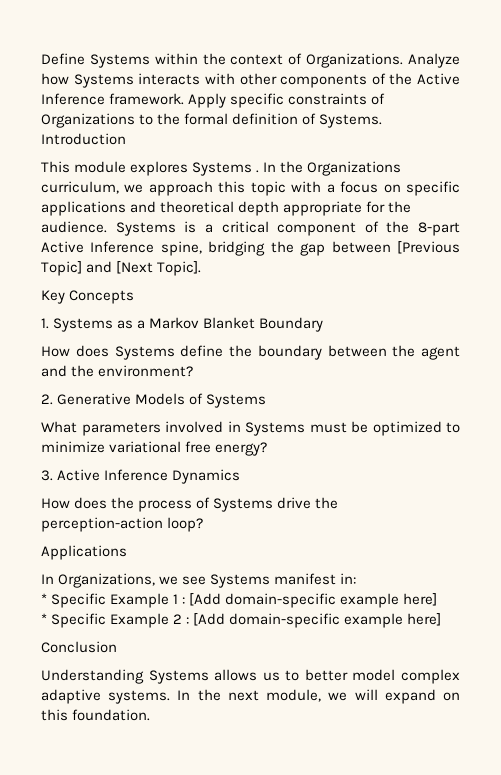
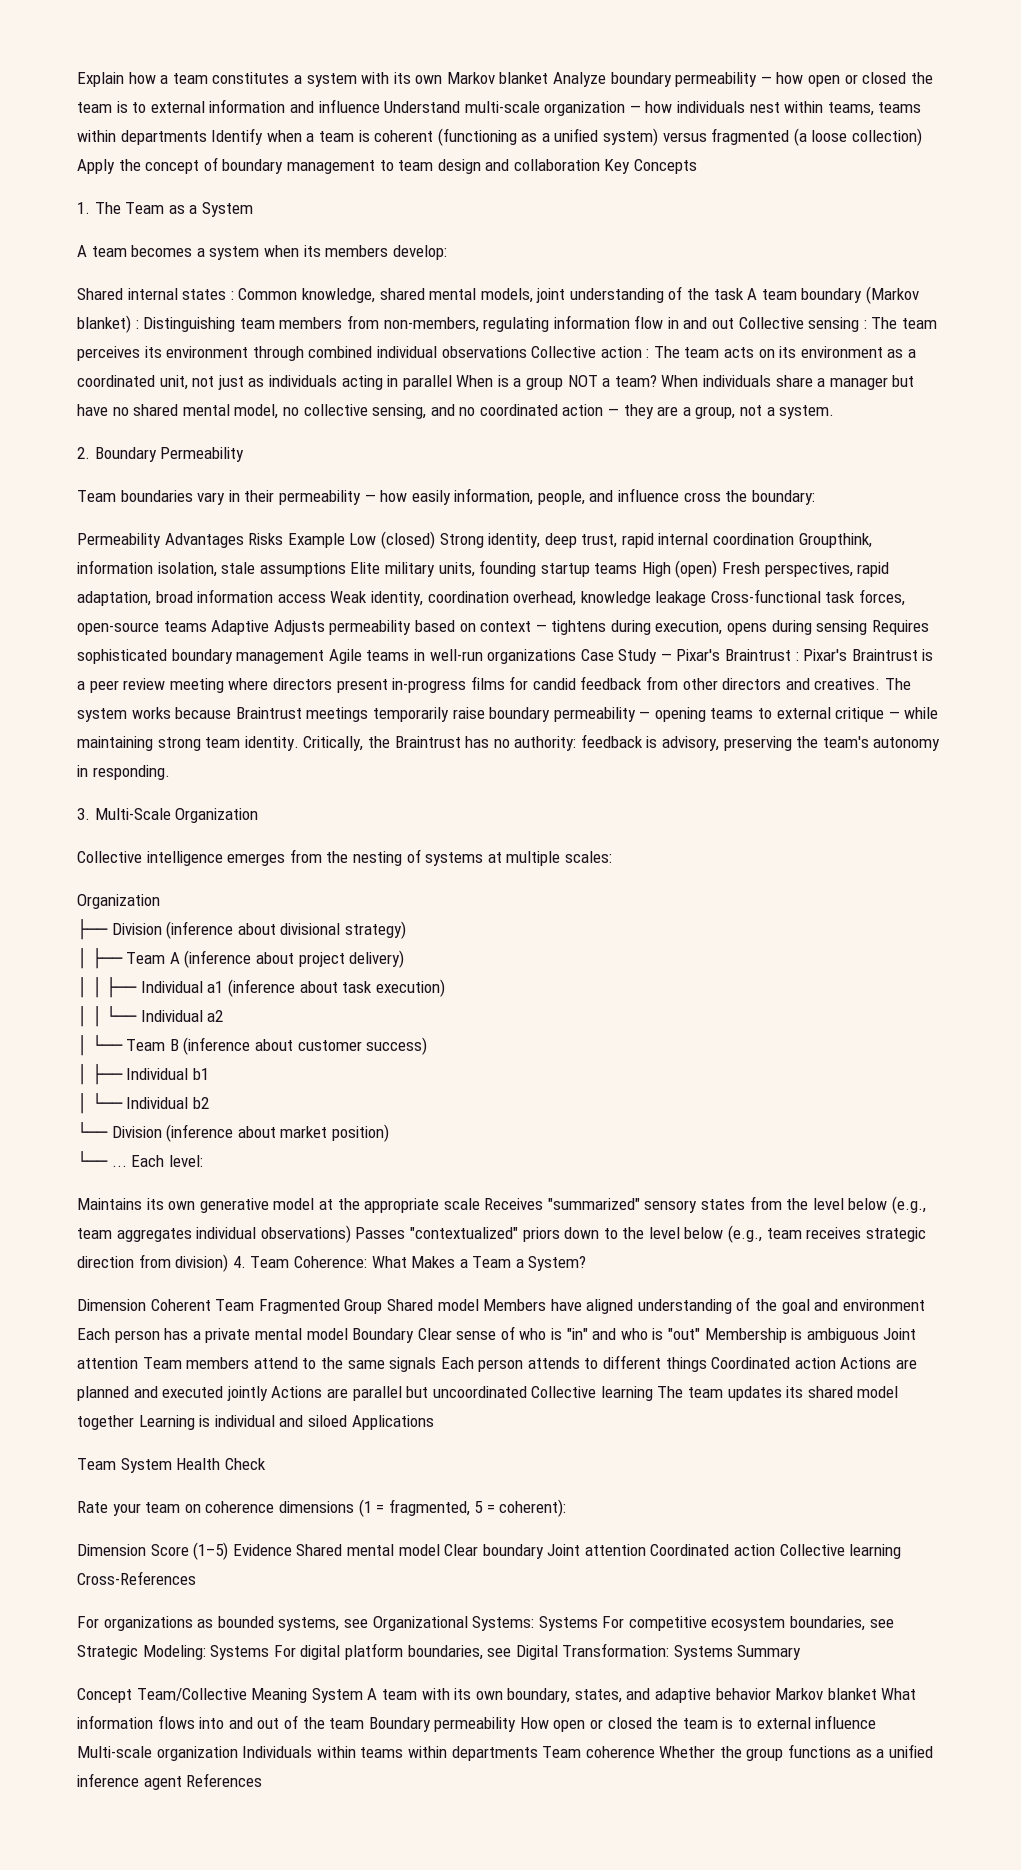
- Define Systems within the context of Organizations. Analyze how Systems interacts with other components of the Active Inference framework. Apply specific constraints of Organizations to the formal definition of Systems. Introduction
- This module explores Systems . In the Organizations curriculum, we approach this topic with a focus on specific applications and theoretical depth appropriate for the audience. Systems is a critical component of the 8-part Active Inference spine, bridging the gap between [Previous Topic] and [Next Topic].
- Key Concepts
- 1. Systems as a Markov Blanket Boundary
- How does Systems define the boundary between the agent and the environment?
- 2. Generative Models of Systems
- What parameters involved in Systems must be optimized to minimize variational free energy?
- 3. Active Inference Dynamics
- How does the process of Systems drive the perception-action loop?
- Applications
- In Organizations, we see Systems manifest in:
- * Specific Example 1 : [Add domain-specific example here]
- * Specific Example 2 : [Add domain-specific example here]
- Conclusion
- Understanding Systems allows us to better model complex adaptive systems. In the next module, we will expand on this foundation.
+ Explain how a team constitutes a system with its own Markov blanket Analyze boundary permeability — how open or closed the team is to external information and influence Understand multi-scale organization — how individuals nest within teams, teams within departments Identify when a team is coherent (functioning as a unified system) versus fragmented (a loose collection) Apply the concept of boundary management to team design and collaboration Key Concepts
+ 1. The Team as a System
+ A team becomes a system when its members develop:
+ Shared internal states : Common knowledge, shared mental models, joint understanding of the task A team boundary (Markov blanket) : Distinguishing team members from non-members, regulating information flow in and out Collective sensing : The team perceives its environment through combined individual observations Collective action : The team acts on its environment as a coordinated unit, not just as individuals acting in parallel When is a group NOT a team? When individuals share a manager but have no shared mental model, no collective sensing, and no coordinated action — they are a group, not a system.
+ 2. Boundary Permeability
+ Team boundaries vary in their permeability — how easily information, people, and influence cross the boundary:
+ Permeability Advantages Risks Example Low (closed) Strong identity, deep trust, rapid internal coordination Groupthink, information isolation, stale assumptions Elite military units, founding startup teams High (open) Fresh perspectives, rapid adaptation, broad information access Weak identity, coordination overhead, knowledge leakage Cross-functional task forces, open-source teams Adaptive Adjusts permeability based on context — tightens during execution, opens during sensing Requires sophisticated boundary management Agile teams in well-run organizations Case Study — Pixar's Braintrust : Pixar's Braintrust is a peer review meeting where directors present in-progress films for candid feedback from other directors and creatives. The system works because Braintrust meetings temporarily raise boundary permeability — opening teams to external critique — while maintaining strong team identity. Critically, the Braintrust has no authority: feedback is advisory, preserving the team's autonomy in responding.
+ 3. Multi-Scale Organization
+ Collective intelligence emerges from the nesting of systems at multiple scales:
+ Organization
+ ├── Division (inference about divisional strategy)
+ │ ├── Team A (inference about project delivery)
+ │ │ ├── Individual a1 (inference about task execution)
+ │ │ └── Individual a2
+ │ └── Team B (inference about customer success)
+ │ ├── Individual b1
+ │ └── Individual b2
+ └── Division (inference about market position)
+ └── ... Each level:
+ Maintains its own generative model at the appropriate scale Receives "summarized" sensory states from the level below (e.g., team aggregates individual observations) Passes "contextualized" priors down to the level below (e.g., team receives strategic direction from division) 4. Team Coherence: What Makes a Team a System?
+ Dimension Coherent Team Fragmented Group Shared model Members have aligned understanding of the goal and environment Each person has a private mental model Boundary Clear sense of who is "in" and who is "out" Membership is ambiguous Joint attention Team members attend to the same signals Each person attends to different things Coordinated action Actions are planned and executed jointly Actions are parallel but uncoordinated Collective learning The team updates its shared model together Learning is individual and siloed Applications
+ Team System Health Check
+ Rate your team on coherence dimensions (1 = fragmented, 5 = coherent):
+ Dimension Score (1–5) Evidence Shared mental model Clear boundary Joint attention Coordinated action Collective learning Cross-References
+ For organizations as bounded systems, see Organizational Systems: Systems For competitive ecosystem boundaries, see Strategic Modeling: Systems For digital platform boundaries, see Digital Transformation: Systems Summary
+ Concept Team/Collective Meaning System A team with its own boundary, states, and adaptive behavior Markov blanket What information flows into and out of the team Boundary permeability How open or closed the team is to external influence Multi-scale organization Individuals within teams within departments Team coherence Whether the group functions as a unified inference agent References

